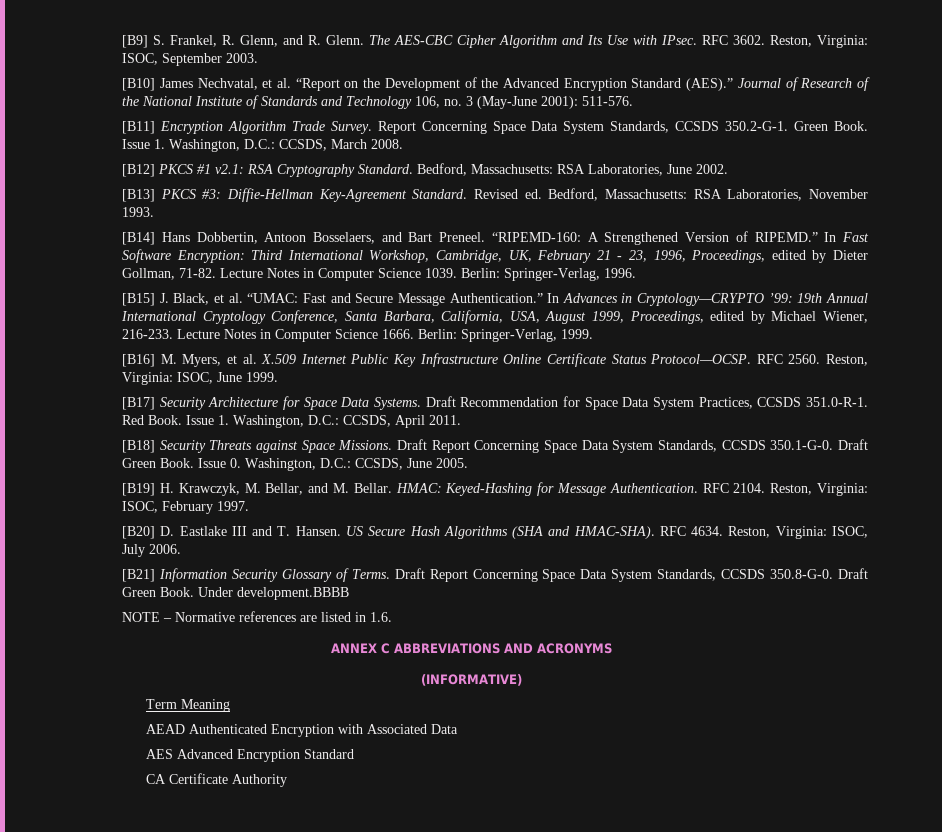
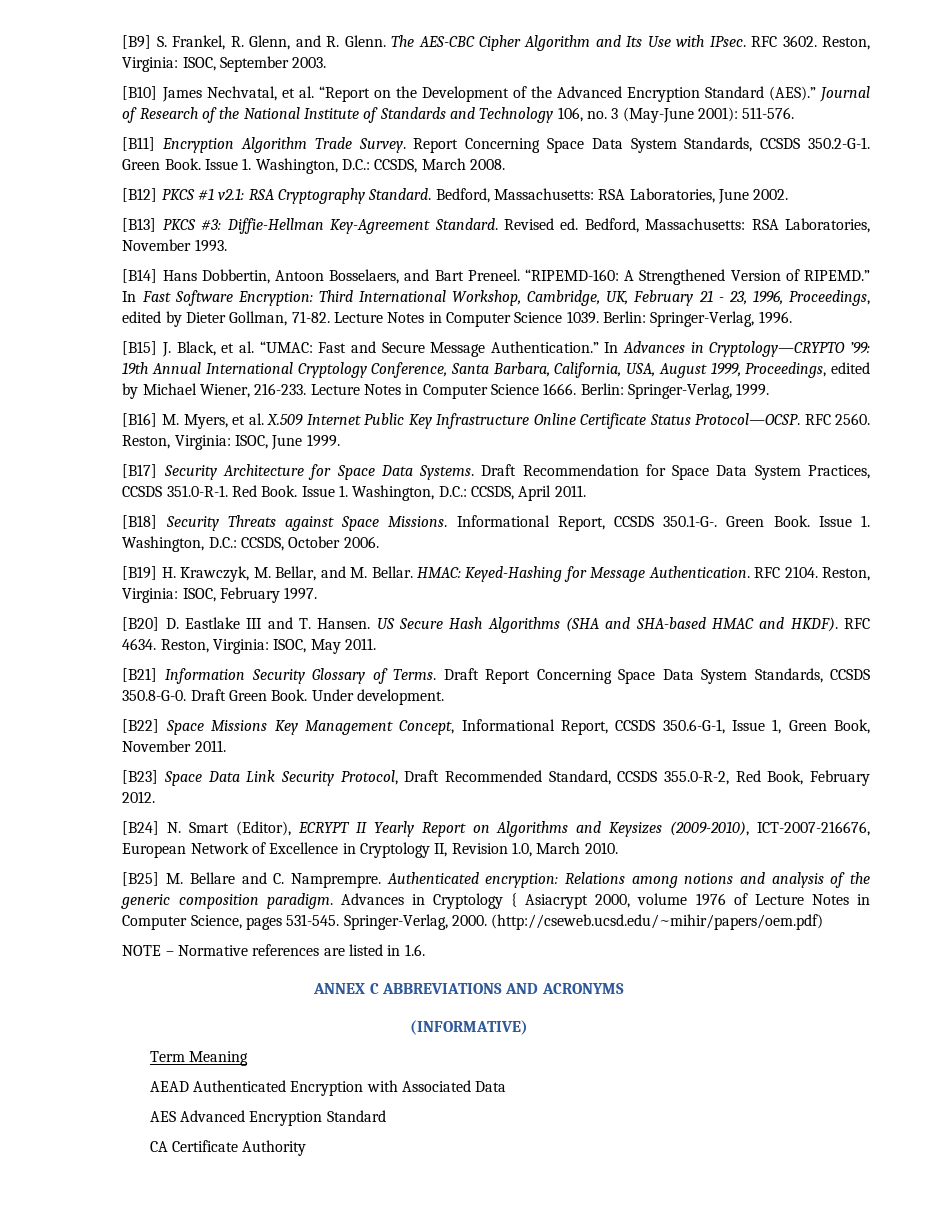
- Draft Report Concerning Space Data System Standards, CCSDS 350.1-G-0. Draft Green Book. Issue 0. Washington, D.C.: CCSDS, June 2005.
+ Informational Report, CCSDS 350.1-G-. Green Book. Issue 1. Washington, D.C.: CCSDS, October 2006.
- US Secure Hash Algorithms (SHA and HMAC-SHA).
+ US Secure Hash Algorithms (SHA and SHA-based HMAC and HKDF).
- Reston, Virginia: ISOC, July 2006.
+ Reston, Virginia: ISOC, May 2011.
- Under development.BBBB
+ Under development.
+ [B22] Space Missions Key Management Concept, Informational Report, CCSDS 350.6-G-1, Issue 1, Green Book, November 2011.
+ [B23] Space Data Link Security Protocol, Draft Recommended Standard, CCSDS 355.0-R-2, Red Book, February 2012.
+ [B24] N. Smart (Editor), ECRYPT II Yearly Report on Algorithms and Keysizes (2009-2010), ICT-2007-216676, European Network of Excellence in Cryptology II, Revision 1.0, March 2010.
+ [B25] M. Bellare and C. Namprempre. Authenticated encryption: Relations among notions and analysis of the generic composition paradigm. Advances in Cryptology { Asiacrypt 2000, volume 1976 of Lecture Notes in Computer Science, pages 531-545. Springer-Verlag, 2000. (http://cseweb.ucsd.edu/~mihir/papers/oem.pdf)

